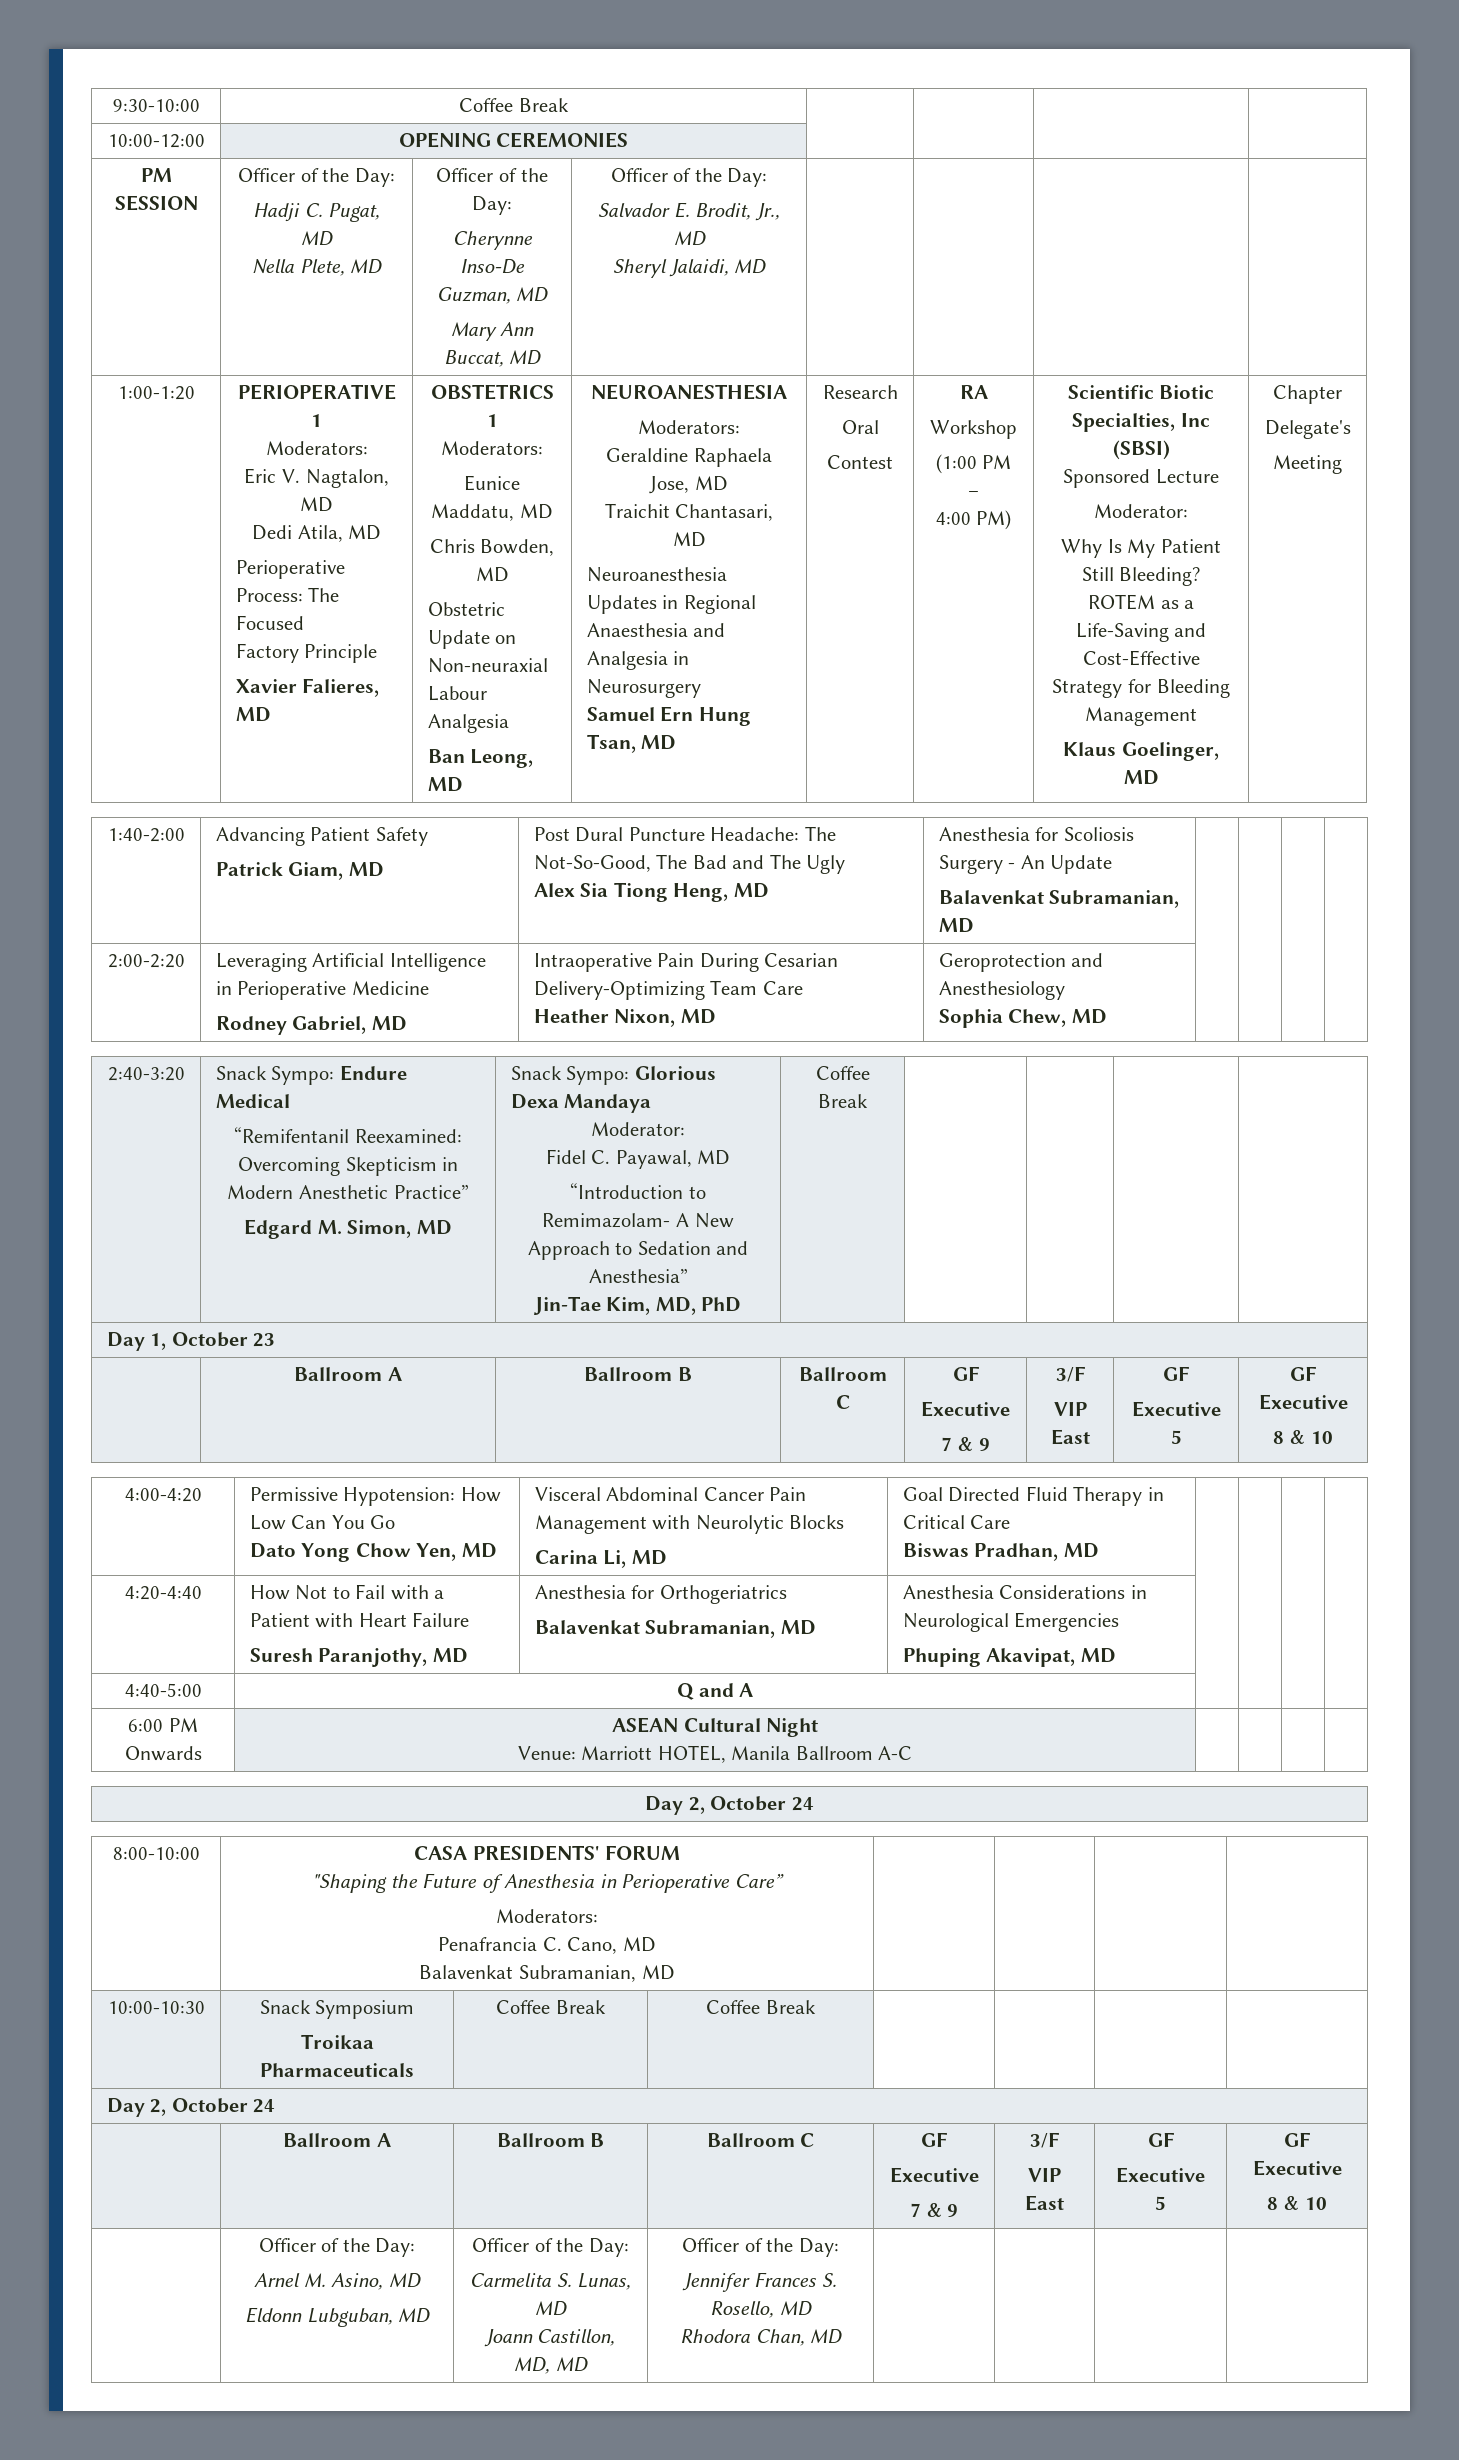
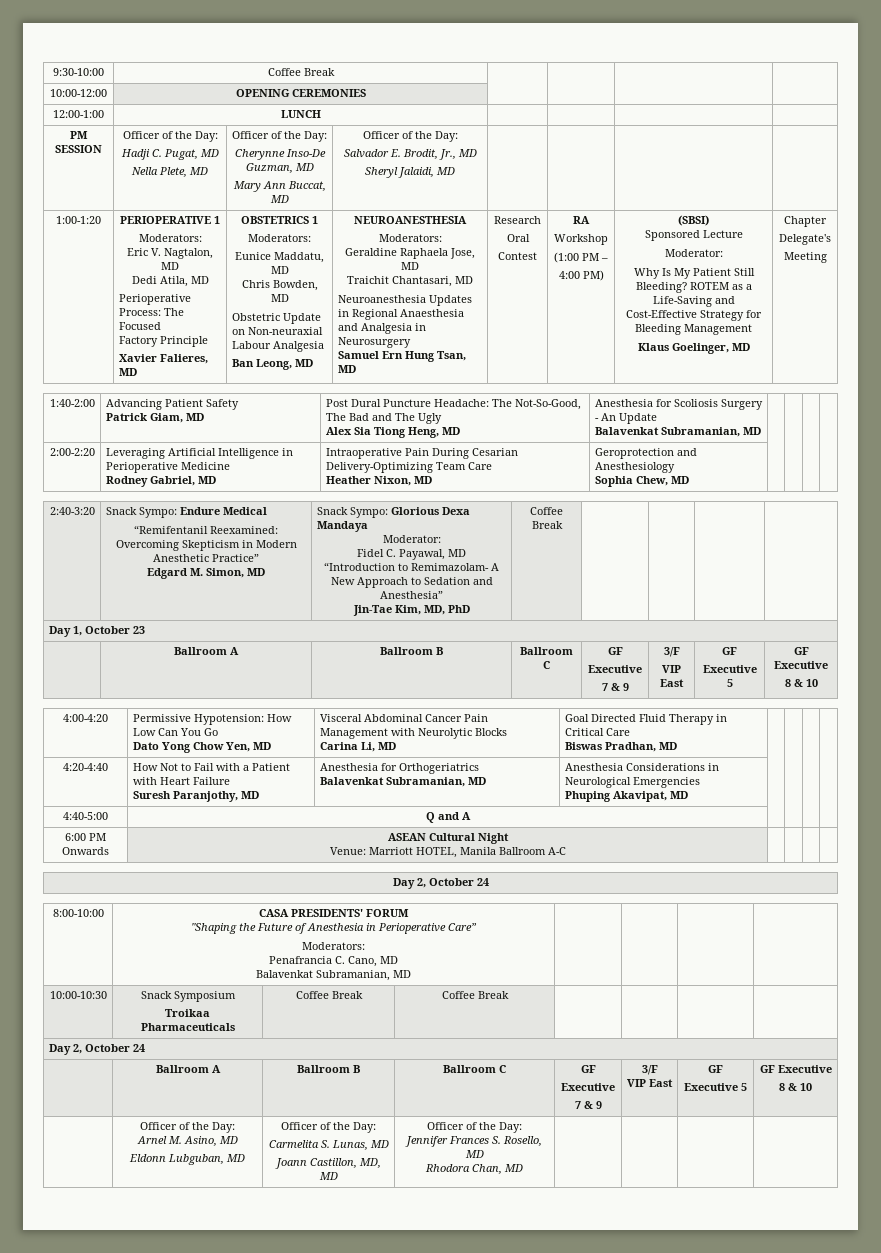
+ 12:00-1:00 | LUNCH | | | |
- Scientific Biotic Specialties, Inc (SBSI)
+ (SBSI)

